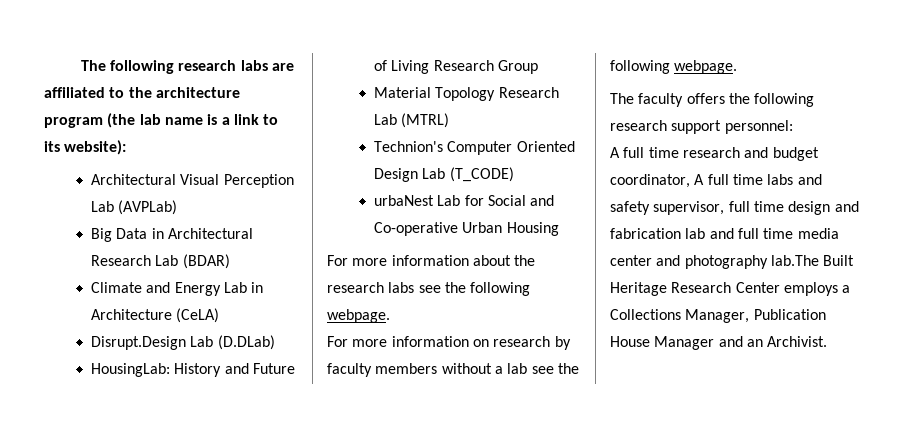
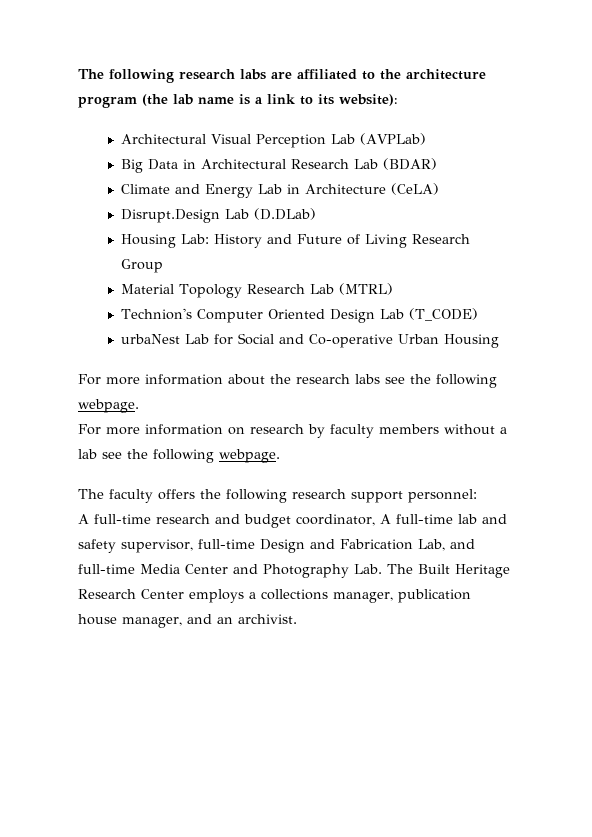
- HousingLab: History and Future of Living Research Group
+ Housing Lab: History and Future of Living Research Group
- A full time research and budget coordinator, A full time labs and safety supervisor, full time design and fabrication lab and full time media center and photography lab.The Built Heritage Research Center employs a Collections Manager, Publication House Manager and an Archivist.
+ A full-time research and budget coordinator, A full-time lab and safety supervisor, full-time Design and Fabrication Lab, and full-time Media Center and Photography Lab. The Built Heritage Research Center employs a collections manager, publication house manager, and an archivist.

